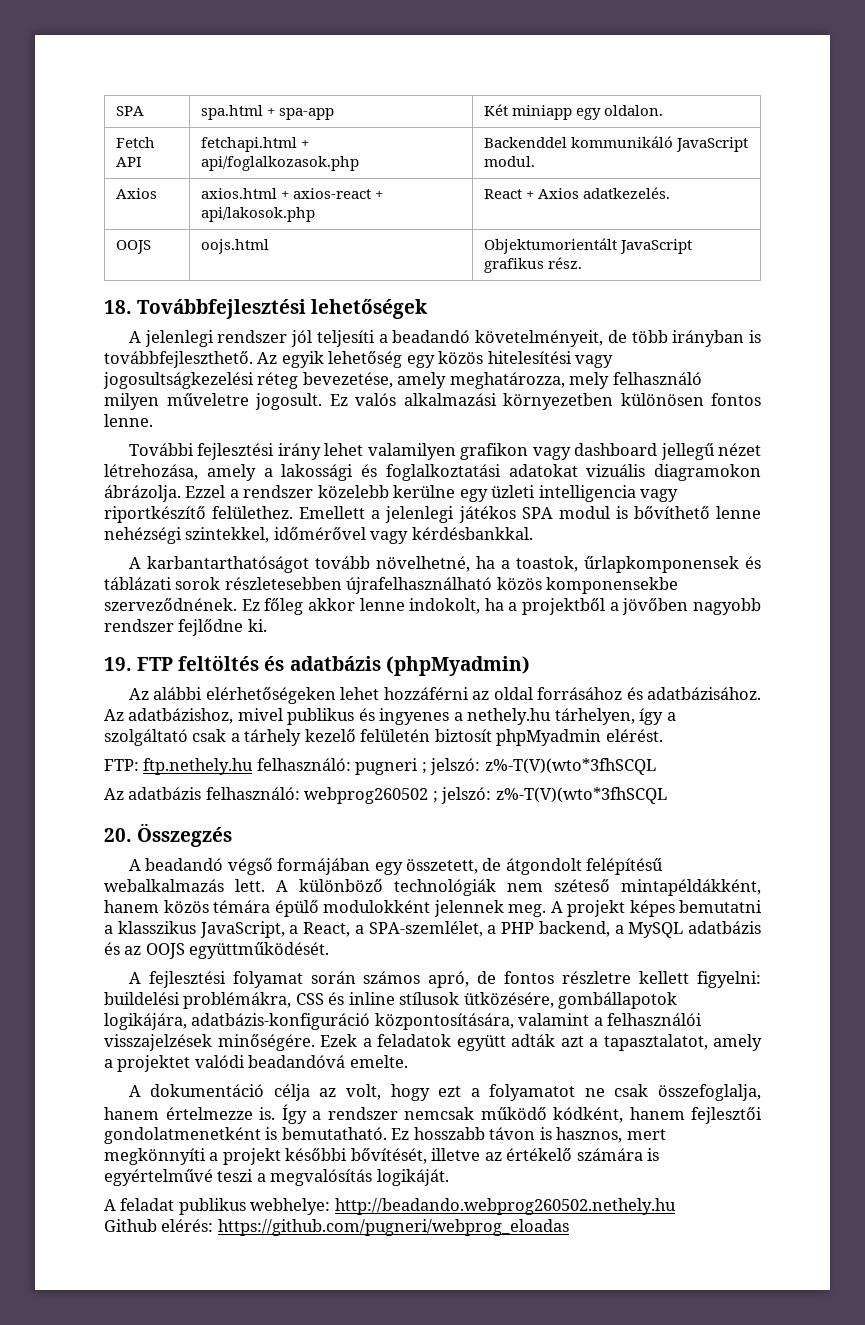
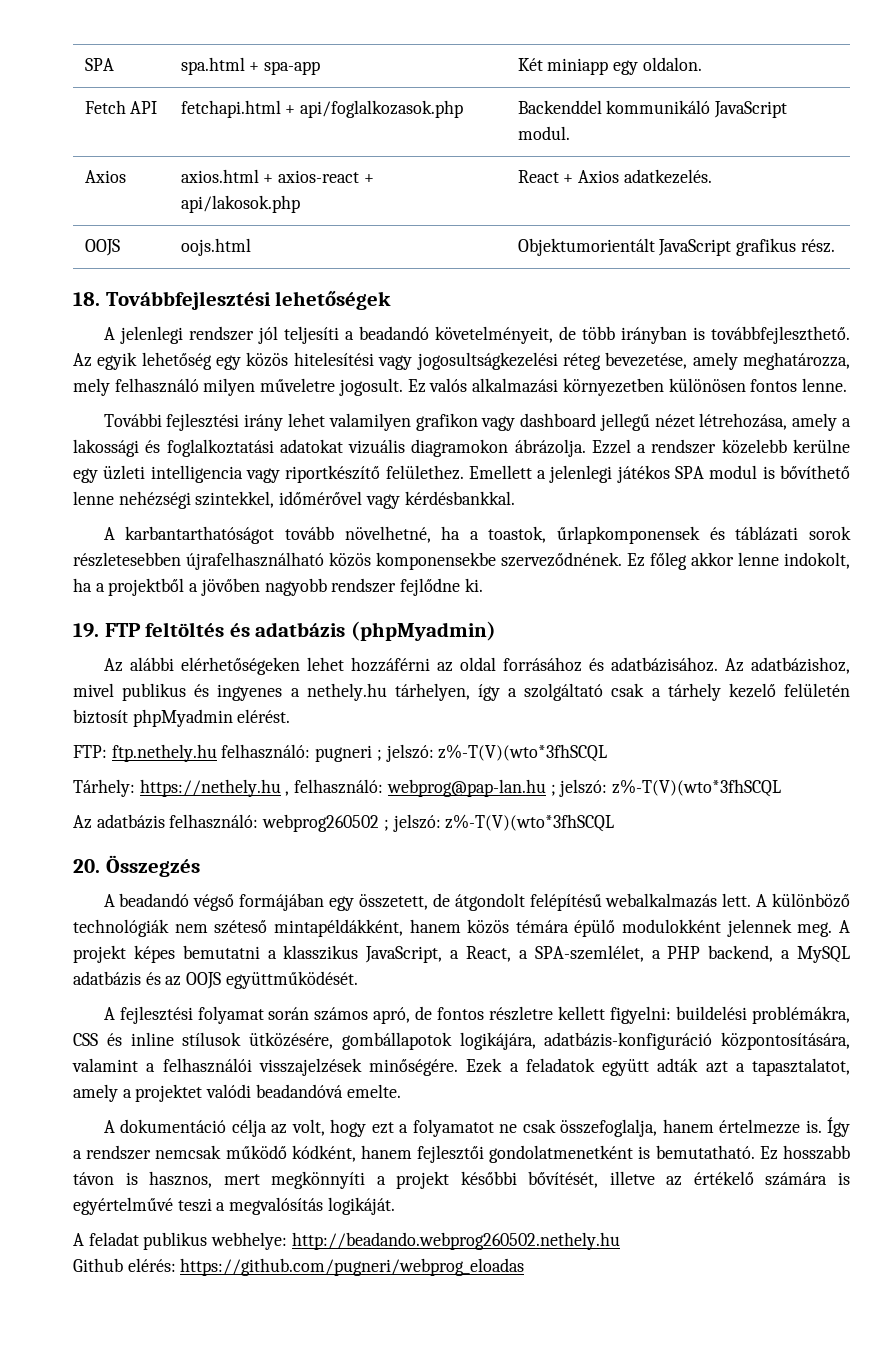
+ Tárhely: https://nethely.hu , felhasználó: webprog@pap-lan.hu ; jelszó: z%-T(V)(wto*3fhSCQL

